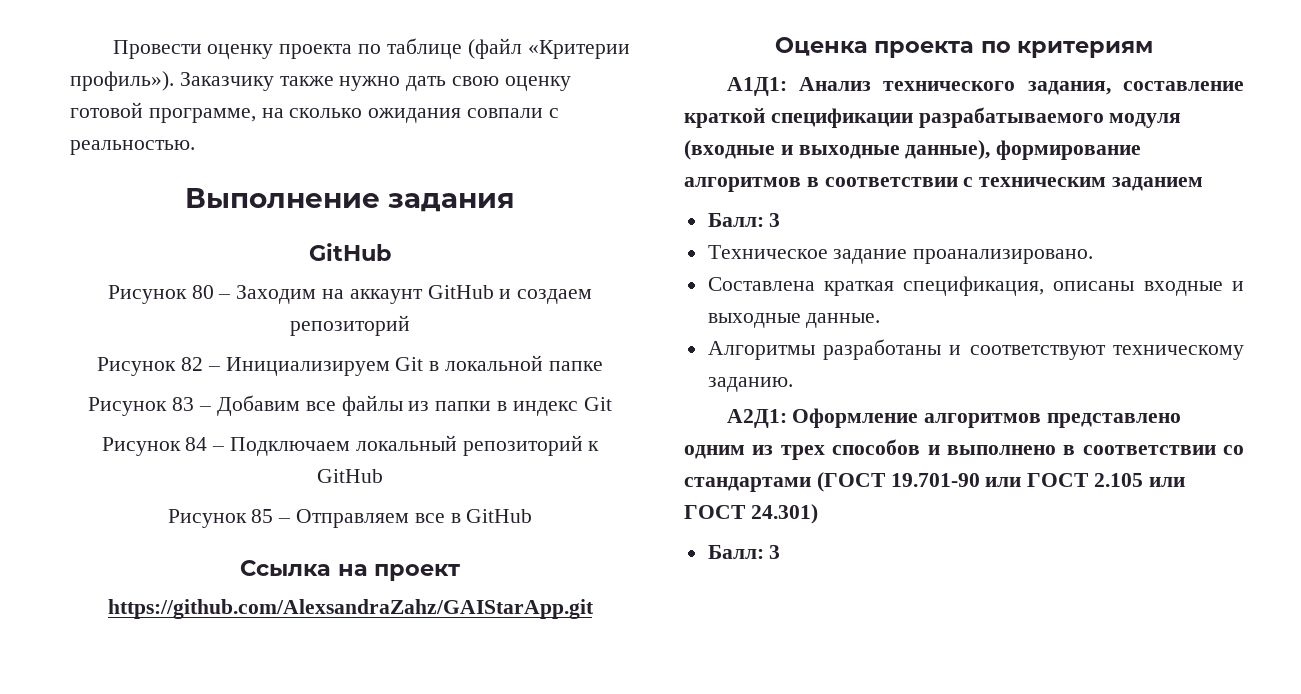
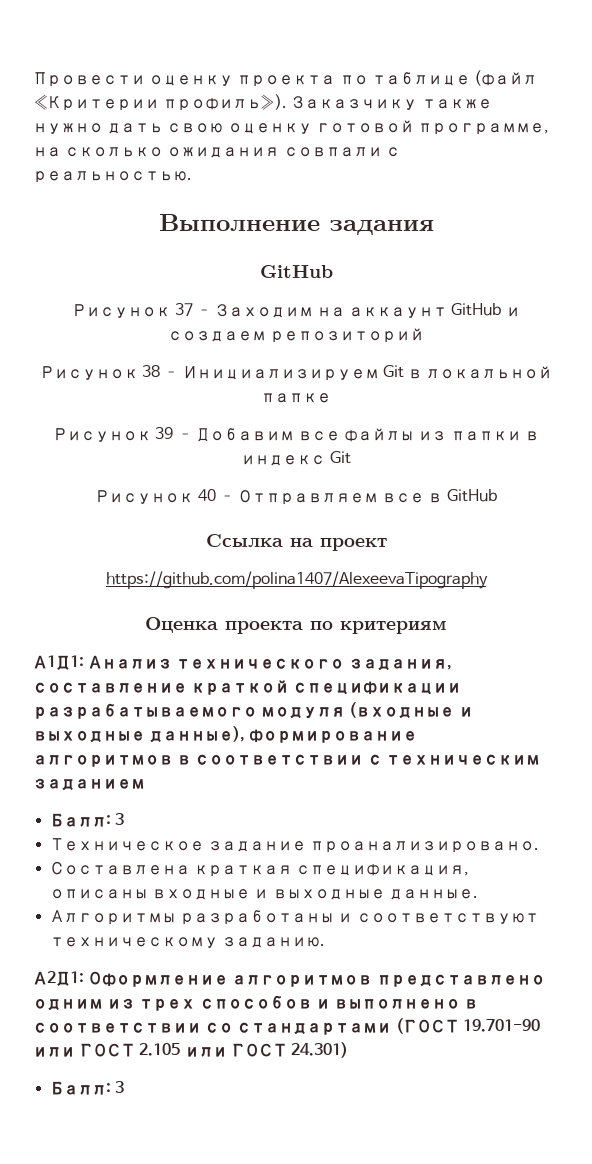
- Рисунок 80 – Заходим на аккаунт GitHub и создаем репозиторий
+ Рисунок 37 – Заходим на аккаунт GitHub и создаем репозиторий
- Рисунок 82 – Инициализируем Git в локальной папке
+ Рисунок 38 – Инициализируем Git в локальной папке
- Рисунок 83 – Добавим все файлы из папки в индекс Git
+ Рисунок 39 – Добавим все файлы из папки в индекс Git
- Рисунок 84 – Подключаем локальный репозиторий к GitHub
- Рисунок 85 – Отправляем все в GitHub
+ Рисунок 40 – Отправляем все в GitHub
- https://github.com/AlexsandraZahz/GAIStarApp.git
+ https://github.com/polina1407/AlexeevaTipography

